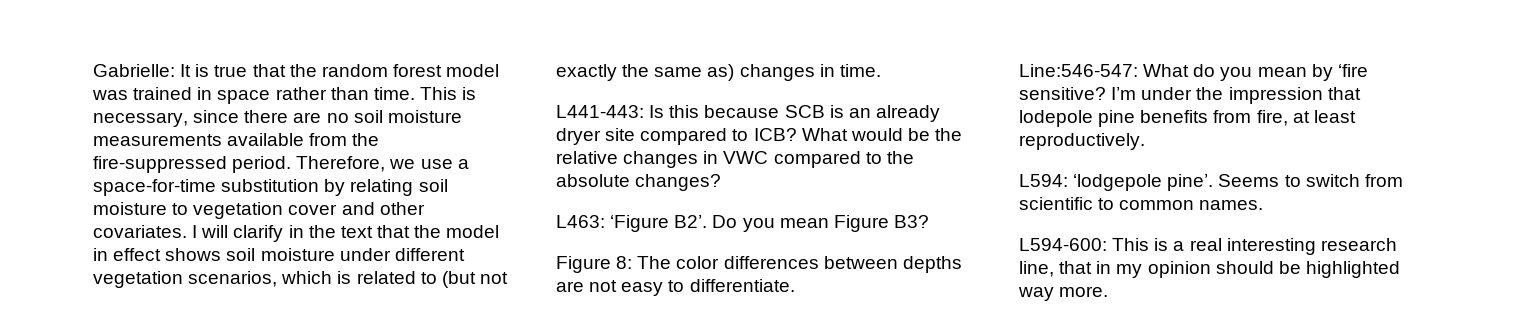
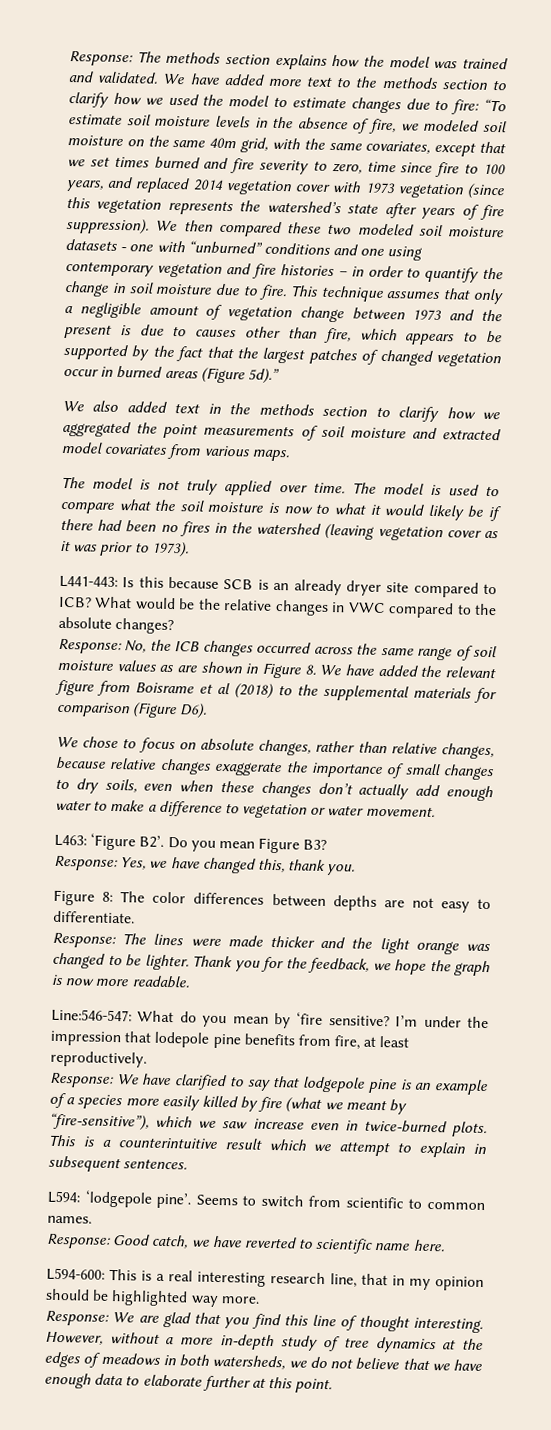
- Gabrielle: It is true that the random forest model was trained in space rather than time. This is necessary, since there are no soil moisture measurements available from the fire-suppressed period. Therefore, we use a space-for-time substitution by relating soil moisture to vegetation cover and other covariates. I will clarify in the text that the model in effect shows soil moisture under different vegetation scenarios, which is related to (but not exactly the same as) changes in time.
+ Response: The methods section explains how the model was trained and validated. We have added more text to the methods section to clarify how we used the model to estimate changes due to fire: “To estimate soil moisture levels in the absence of fire, we modeled soil moisture on the same 40m grid, with the same covariates, except that we set times burned and fire severity to zero, time since fire to 100 years, and replaced 2014 vegetation cover with 1973 vegetation (since this vegetation represents the watershed’s state after years of fire suppression). We then compared these two modeled soil moisture datasets - one with “unburned” conditions and one using contemporary vegetation and fire histories – in order to quantify the change in soil moisture due to fire. This technique assumes that only a negligible amount of vegetation change between 1973 and the present is due to causes other than fire, which appears to be supported by the fact that the largest patches of changed vegetation occur in burned areas (Figure 5d).”
+ We also added text in the methods section to clarify how we aggregated the point measurements of soil moisture and extracted model covariates from various maps.
+ The model is not truly applied over time. The model is used to compare what the soil moisture is now to what it would likely be if there had been no fires in the watershed (leaving vegetation cover as it was prior to 1973).
+ Response: No, the ICB changes occurred across the same range of soil moisture values as are shown in Figure 8. We have added the relevant figure from Boisrame et al (2018) to the supplemental materials for comparison (Figure D6).
+ We chose to focus on absolute changes, rather than relative changes, because relative changes exaggerate the importance of small changes to dry soils, even when these changes don’t actually add enough water to make a difference to vegetation or water movement.
+ Response: Yes, we have changed this, thank you.
+ Response: The lines were made thicker and the light orange was changed to be lighter. Thank you for the feedback, we hope the graph is now more readable.
+ Response: We have clarified to say that lodgepole pine is an example of a species more easily killed by fire (what we meant by “fire-sensitive”), which we saw increase even in twice-burned plots. This is a counterintuitive result which we attempt to explain in subsequent sentences.
+ Response: Good catch, we have reverted to scientific name here.
+ Response: We are glad that you find this line of thought interesting. However, without a more in-depth study of tree dynamics at the edges of meadows in both watersheds, we do not believe that we have enough data to elaborate further at this point.

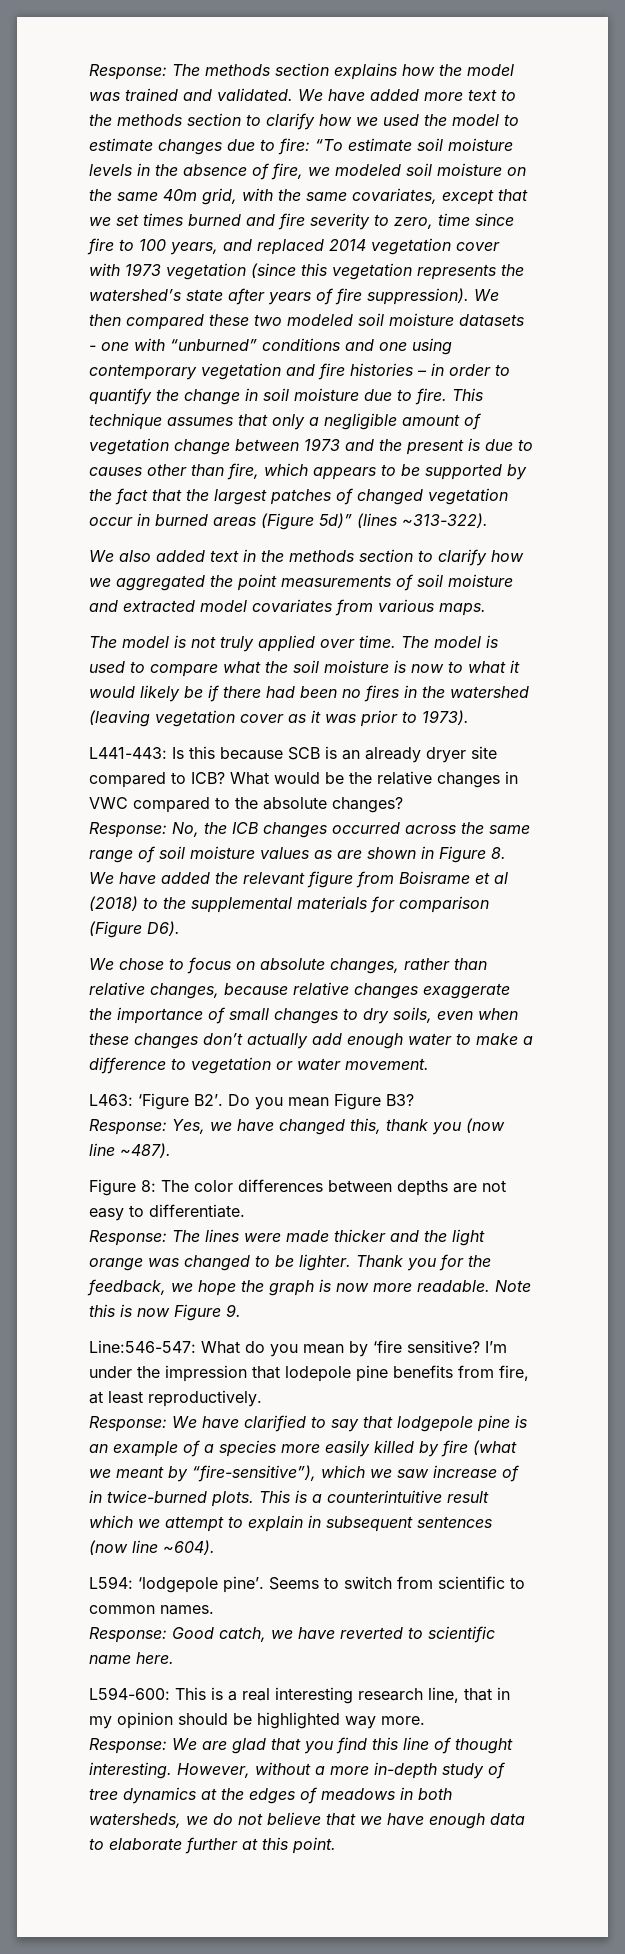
- This technique assumes that only a negligible amount of vegetation change between 1973 and the present is due to causes other than fire, which appears to be supported by the fact that the largest patches of changed vegetation occur in burned areas (Figure 5d).”
+ This technique assumes that only a negligible amount of vegetation change between 1973 and the present is due to causes other than fire, which appears to be supported by the fact that the largest patches of changed vegetation occur in burned areas (Figure 5d)” (lines ~313-322).
- Response: Yes, we have changed this, thank you.
+ Response: Yes, we have changed this, thank you (now line ~487).
+ Note this is now Figure 9.
- Response: We have clarified to say that lodgepole pine is an example of a species more easily killed by fire (what we meant by “fire-sensitive”), which we saw increase even in twice-burned plots.
+ Response: We have clarified to say that lodgepole pine is an example of a species more easily killed by fire (what we meant by “fire-sensitive”), which we saw increase of in twice-burned plots.
- This is a counterintuitive result which we attempt to explain in subsequent sentences.
+ This is a counterintuitive result which we attempt to explain in subsequent sentences (now line ~604).

